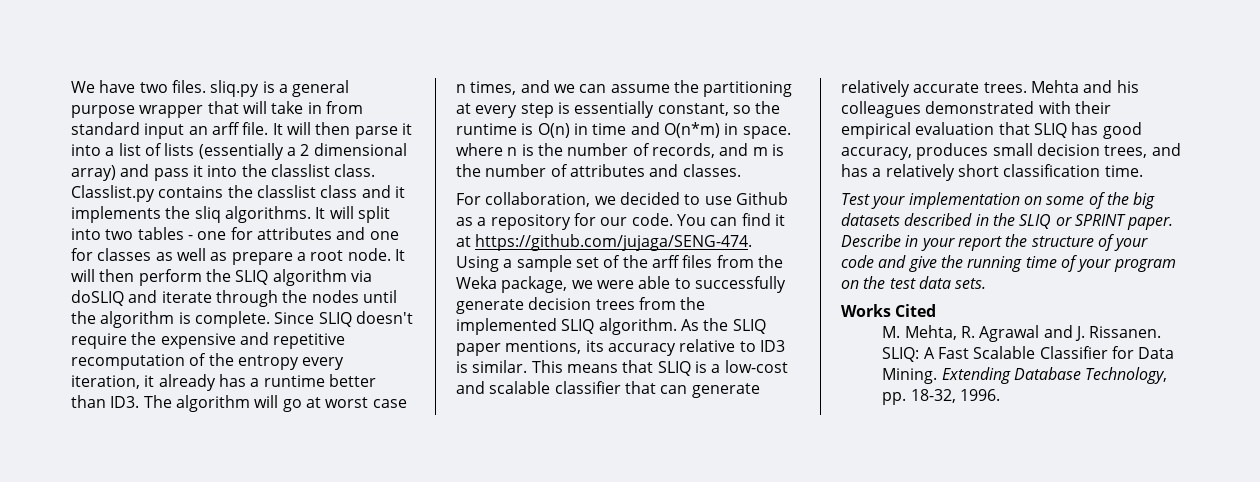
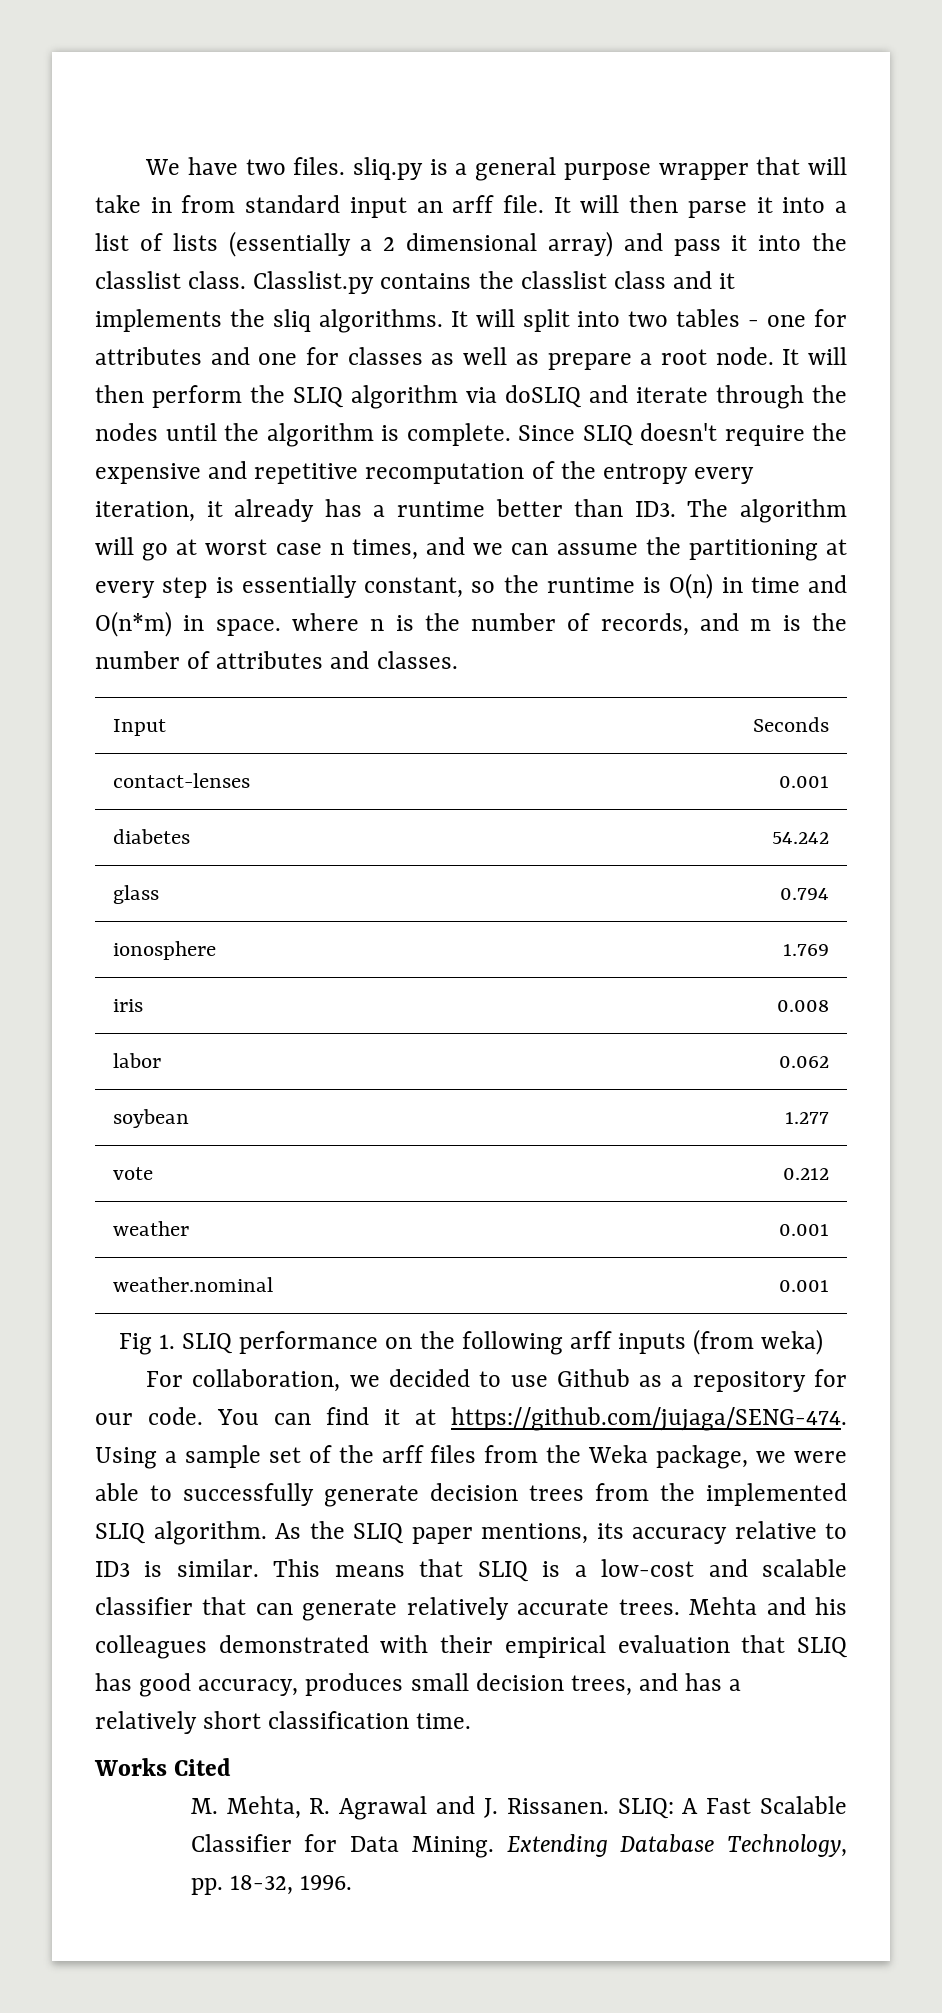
+ Input | Seconds
+ contact-lenses | 0.001
+ diabetes | 54.242
+ glass | 0.794
+ ionosphere | 1.769
+ iris | 0.008
+ labor | 0.062
+ soybean | 1.277
+ vote | 0.212
+ weather | 0.001
+ weather.nominal | 0.001
+ Fig 1. SLIQ performance on the following arff inputs (from weka)
- Test your implementation on some of the big datasets described in the SLIQ or SPRINT paper. Describe in your report the structure of your code and give the running time of your program on the test data sets.

